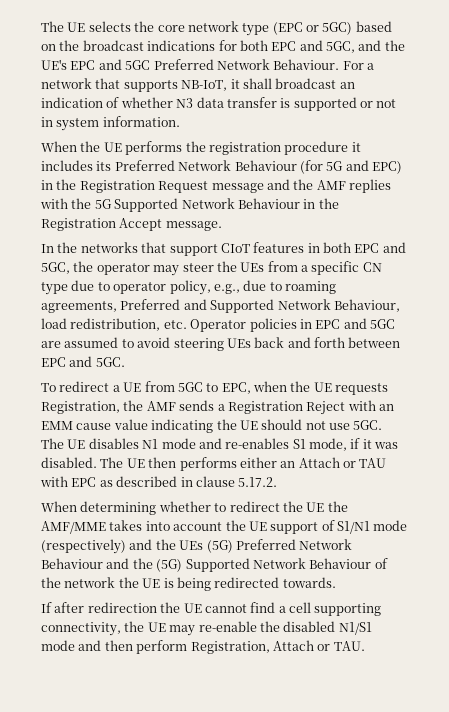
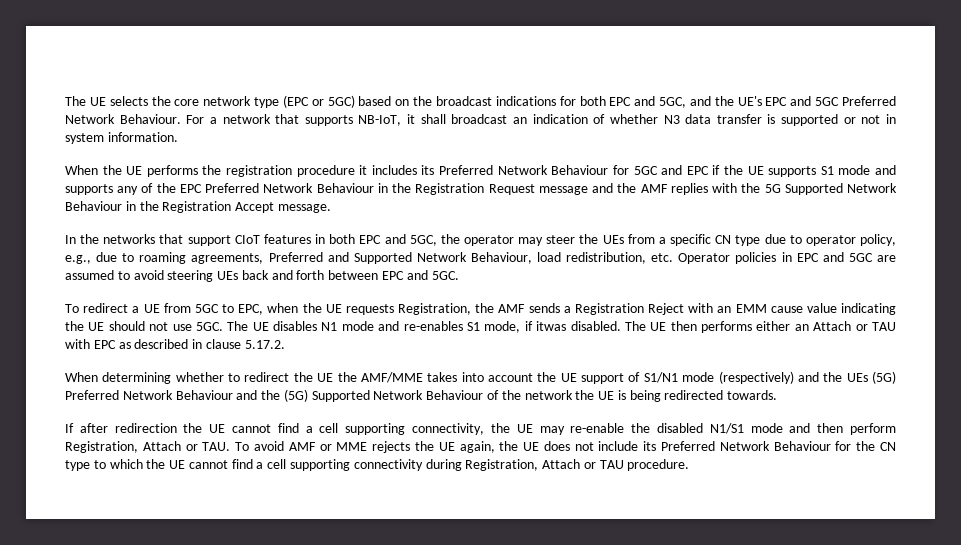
- When the UE performs the registration procedure it includes its Preferred Network Behaviour (for 5G and EPC) in the Registration Request message and the AMF replies with the 5G Supported Network Behaviour in the Registration Accept message.
+ When the UE performs the registration procedure it includes its Preferred Network Behaviour for 5GC and EPC if the UE supports S1 mode and supports any of the EPC Preferred Network Behaviour in the Registration Request message and the AMF replies with the 5G Supported Network Behaviour in the Registration Accept message.
- The UE disables N1 mode and re-enables S1 mode, if it was disabled.
+ The UE disables N1 mode and re-enables S1 mode, if itwas disabled.
- If after redirection the UE cannot find a cell supporting connectivity, the UE may re-enable the disabled N1/S1 mode and then perform Registration, Attach or TAU.
+ If after redirection the UE cannot find a cell supporting connectivity, the UE may re-enable the disabled N1/S1 mode and then perform Registration, Attach or TAU. To avoid AMF or MME rejects the UE again, the UE does not include its Preferred Network Behaviour for the CN type to which the UE cannot find a cell supporting connectivity during Registration, Attach or TAU procedure.

